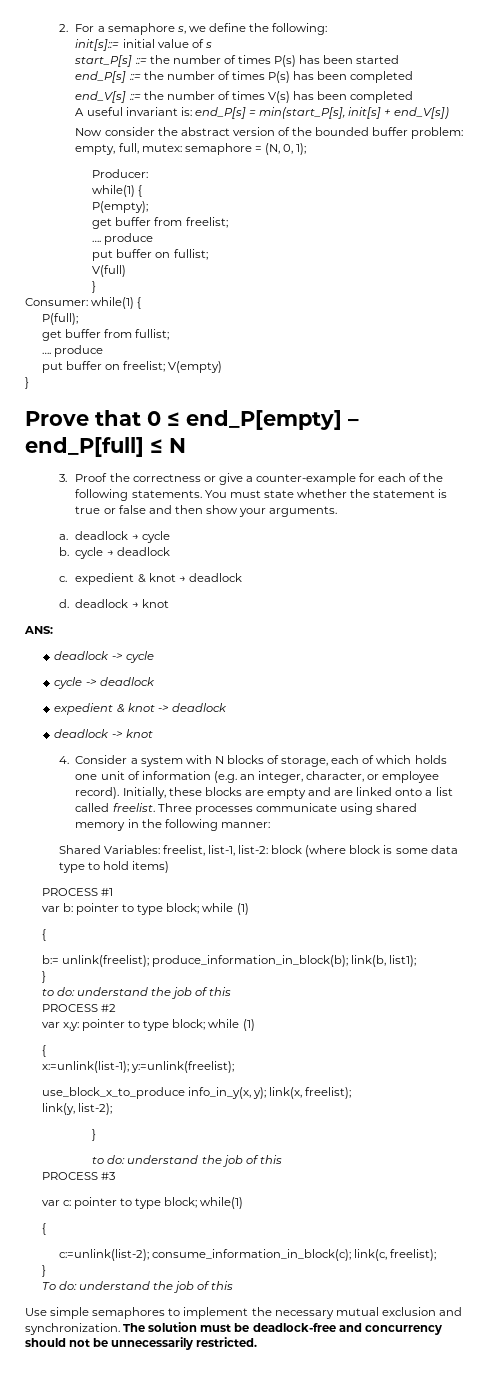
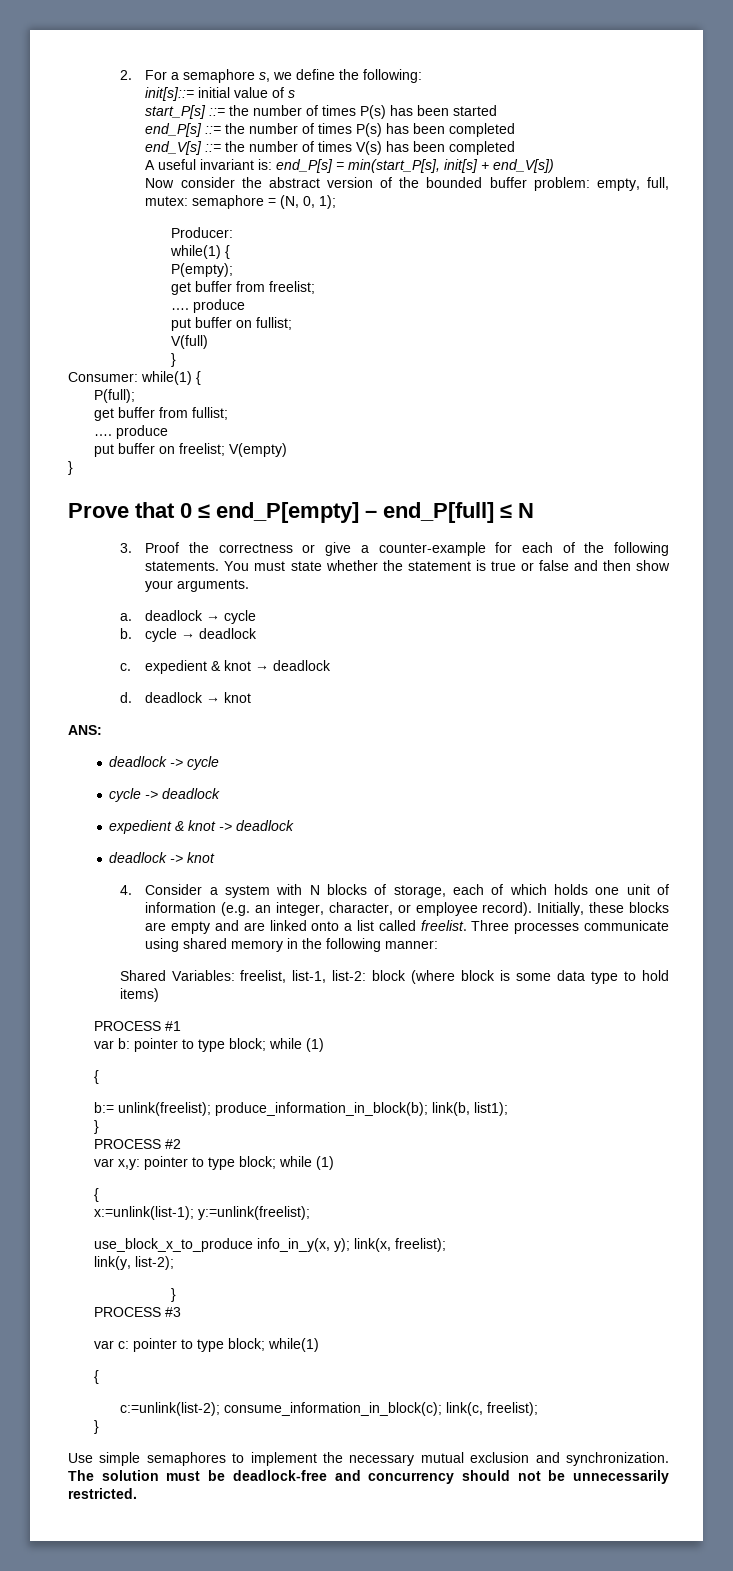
  b:= unlink(freelist); produce_information_in_block(b); link(b, list1);
  }
- to do: understand the job of this
  link(y, list-2);
  }
- to do: understand the job of this
- To do: understand the job of this

